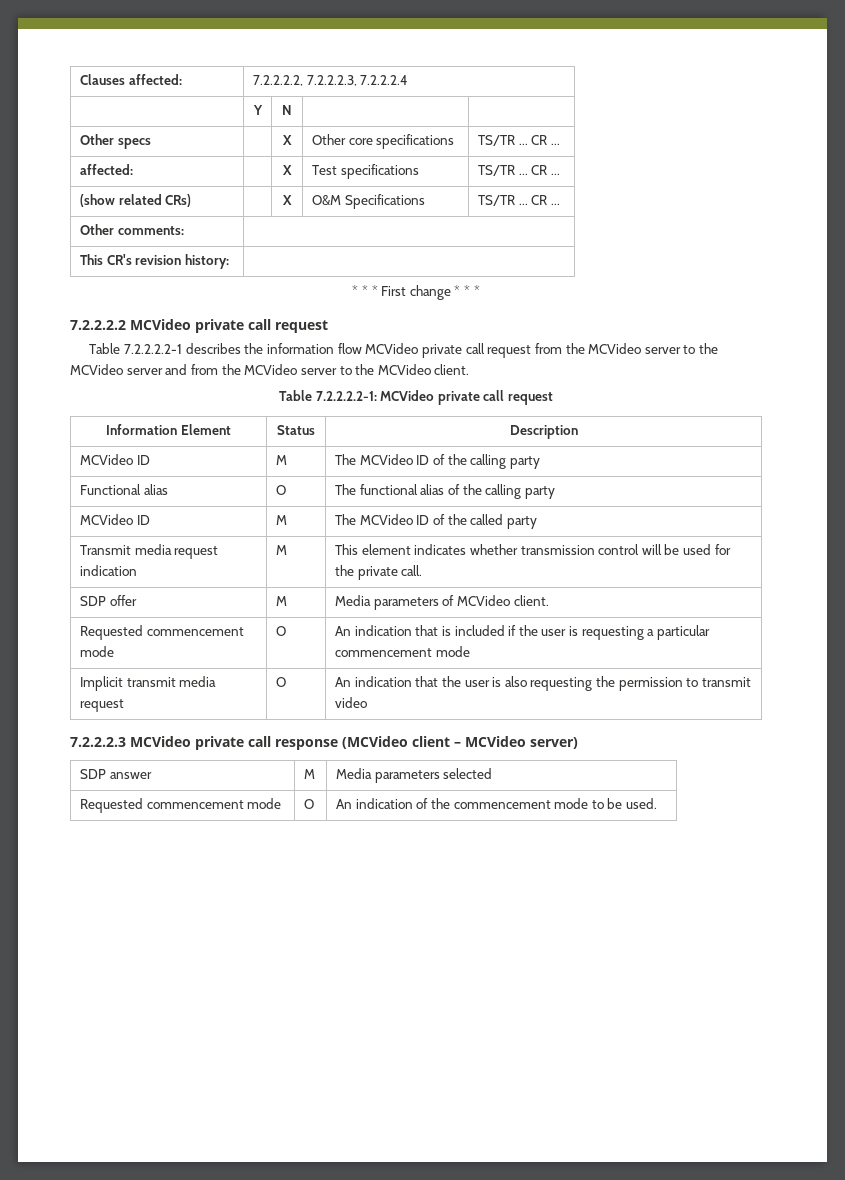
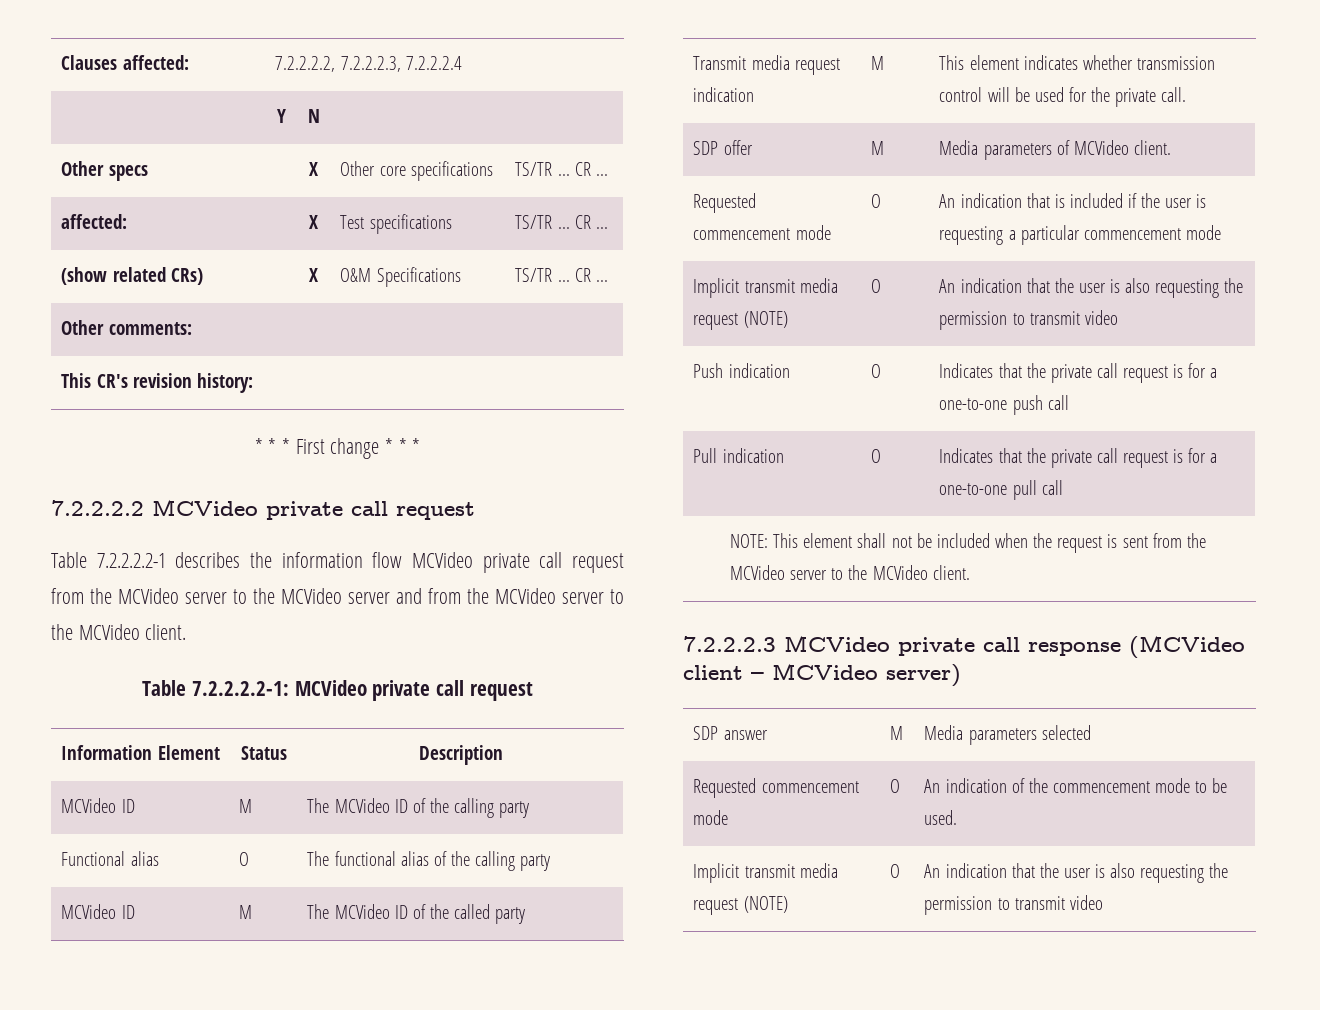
  Requested commencement mode | O | An indication that is included if the user is requesting a particular commencement mode
- Implicit transmit media request | O | An indication that the user is also requesting the permission to transmit video
+ Implicit transmit media request (NOTE) | O | An indication that the user is also requesting the permission to transmit video
+ Push indication | O | Indicates that the private call request is for a one-to-one push call
+ Pull indication | O | Indicates that the private call request is for a one-to-one pull call
+ NOTE: This element shall not be included when the request is sent from the MCVideo server to the MCVideo client.
  Requested commencement mode | O | An indication of the commencement mode to be used.
+ Implicit transmit media request (NOTE) | O | An indication that the user is also requesting the permission to transmit video

